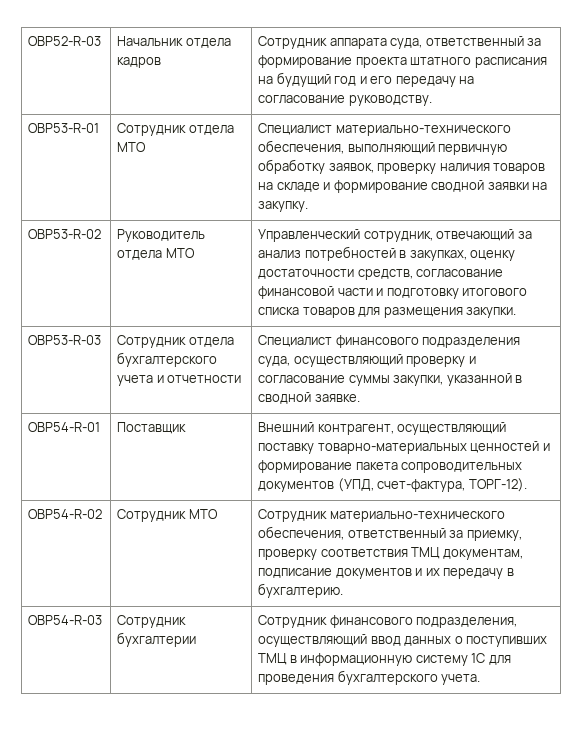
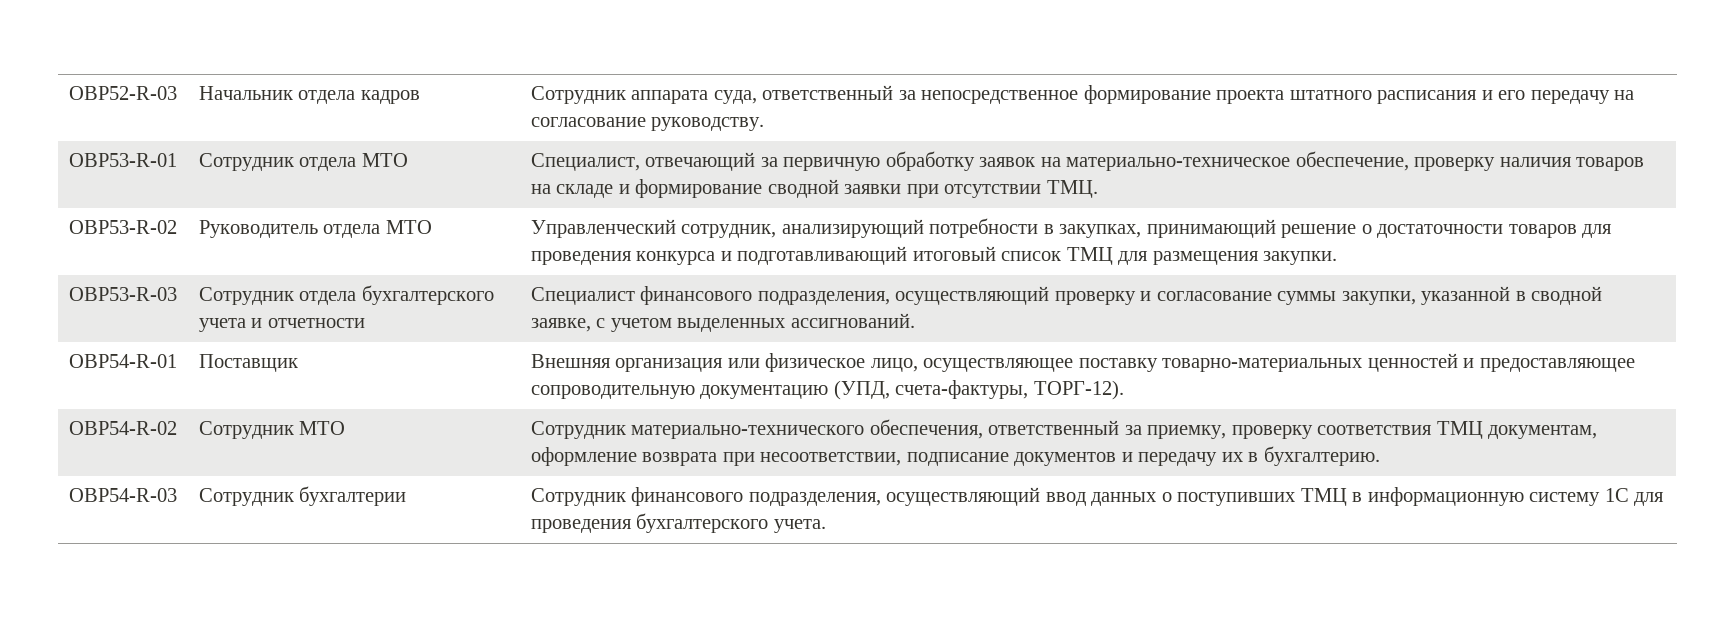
- OBP52-R-03 | Начальник отдела кадров | Сотрудник аппарата суда, ответственный за формирование проекта штатного расписания на будущий год и его передачу на согласование руководству.
+ OBP52-R-03 | Начальник отдела кадров | Сотрудник аппарата суда, ответственный за непосредственное формирование проекта штатного расписания и его передачу на согласование руководству.
- OBP53-R-01 | Сотрудник отдела МТО | Специалист материально-технического обеспечения, выполняющий первичную обработку заявок, проверку наличия товаров на складе и формирование сводной заявки на закупку.
+ OBP53-R-01 | Сотрудник отдела МТО | Специалист, отвечающий за первичную обработку заявок на материально-техническое обеспечение, проверку наличия товаров на складе и формирование сводной заявки при отсутствии ТМЦ.
- OBP53-R-02 | Руководитель отдела МТО | Управленческий сотрудник, отвечающий за анализ потребностей в закупках, оценку достаточности средств, согласование финансовой части и подготовку итогового списка товаров для размещения закупки.
+ OBP53-R-02 | Руководитель отдела МТО | Управленческий сотрудник, анализирующий потребности в закупках, принимающий решение о достаточности товаров для проведения конкурса и подготавливающий итоговый список ТМЦ для размещения закупки.
- OBP53-R-03 | Сотрудник отдела бухгалтерского учета и отчетности | Специалист финансового подразделения суда, осуществляющий проверку и согласование суммы закупки, указанной в сводной заявке.
- OBP54-R-01 | Поставщик | Внешний контрагент, осуществляющий поставку товарно-материальных ценностей и формирование пакета сопроводительных документов (УПД, счет-фактура, ТОРГ-12).
+ OBP53-R-03 | Сотрудник отдела бухгалтерского учета и отчетности | Специалист финансового подразделения, осуществляющий проверку и согласование суммы закупки, указанной в сводной заявке, с учетом выделенных ассигнований.
+ OBP54-R-01 | Поставщик | Внешняя организация или физическое лицо, осуществляющее поставку товарно-материальных ценностей и предоставляющее сопроводительную документацию (УПД, счета-фактуры, ТОРГ-12).
- OBP54-R-02 | Сотрудник МТО | Сотрудник материально-технического обеспечения, ответственный за приемку, проверку соответствия ТМЦ документам, подписание документов и их передачу в бухгалтерию.
+ OBP54-R-02 | Сотрудник МТО | Сотрудник материально-технического обеспечения, ответственный за приемку, проверку соответствия ТМЦ документам, оформление возврата при несоответствии, подписание документов и передачу их в бухгалтерию.

